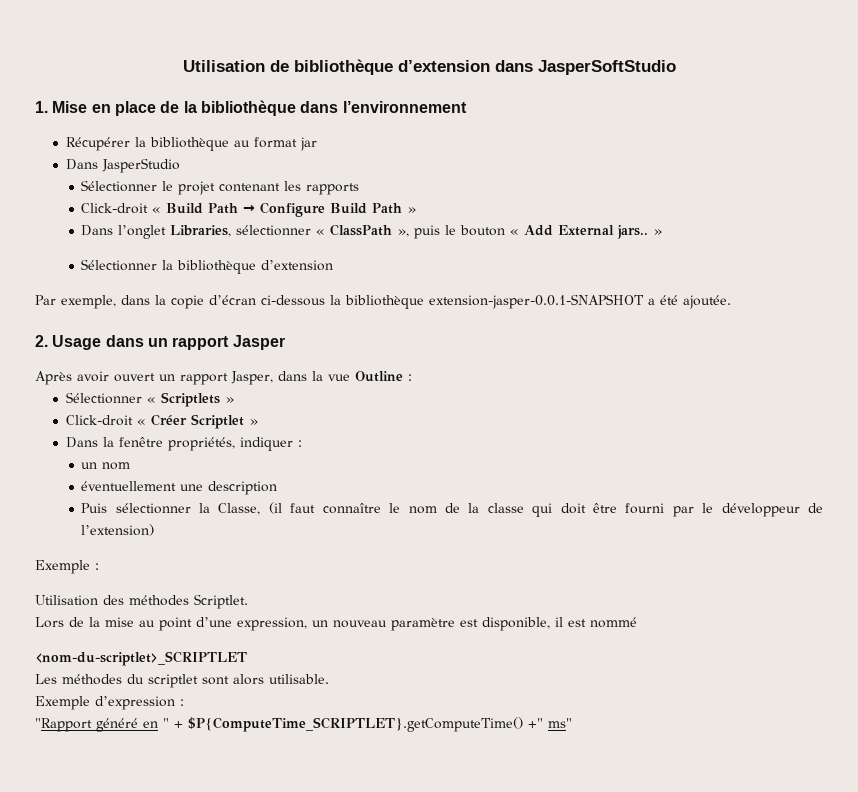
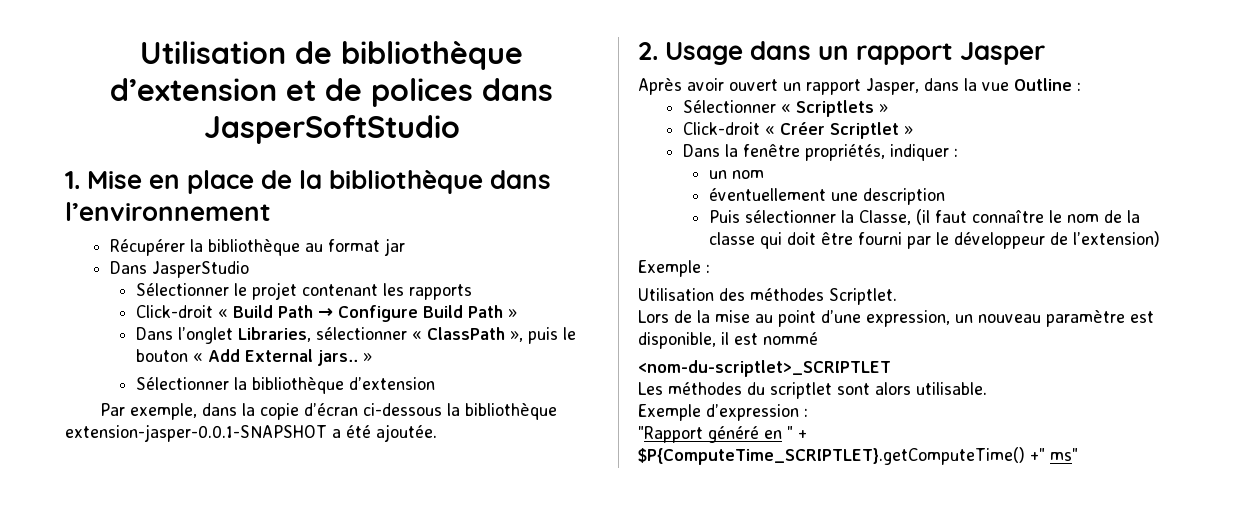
- Utilisation de bibliothèque d’extension dans JasperSoftStudio
+ Utilisation de bibliothèque d’extension et de polices dans JasperSoftStudio

